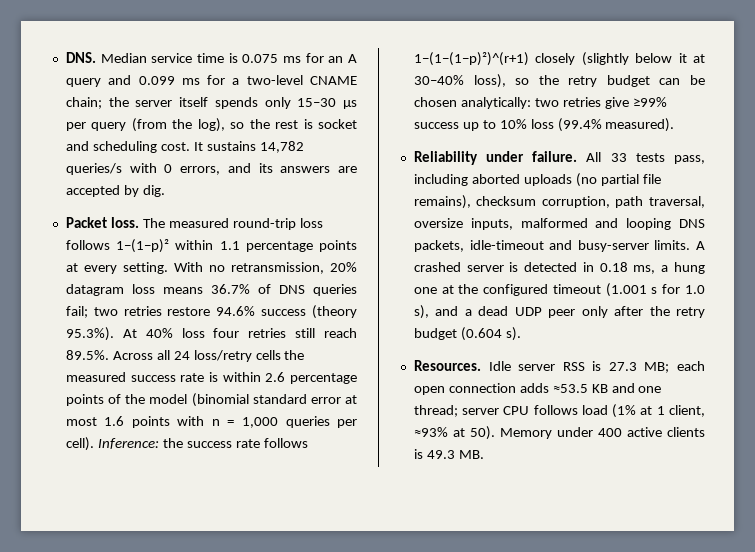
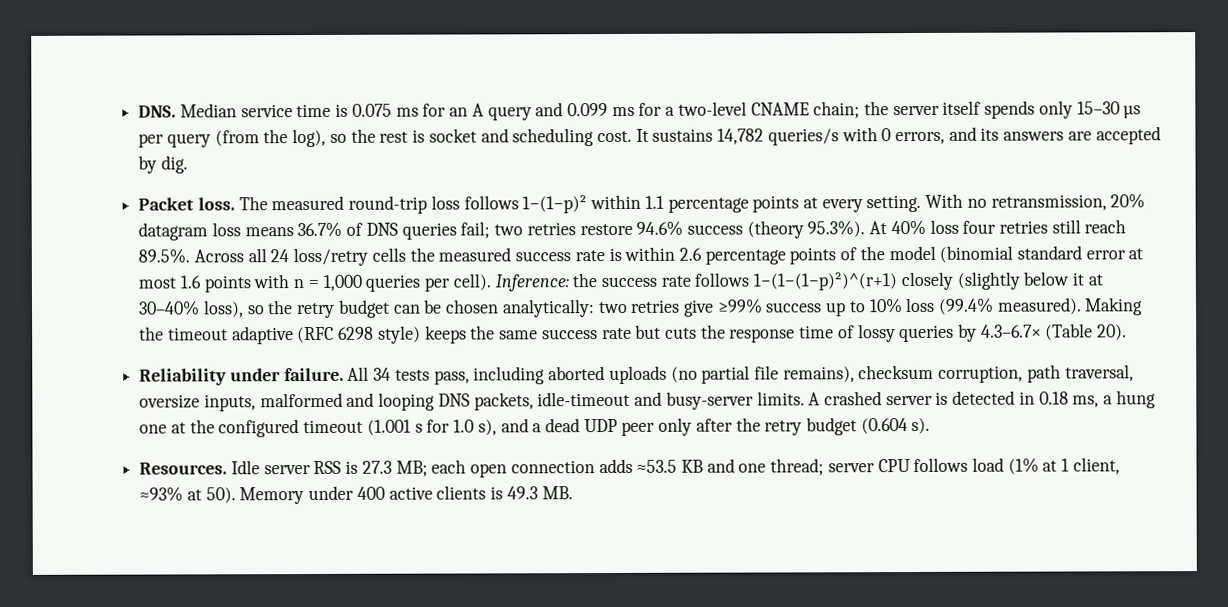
+ Making the timeout adaptive (RFC 6298 style) keeps the same success rate but cuts the response time of lossy queries by 4.3–6.7× (Table 20).
- All 33 tests pass, including aborted uploads (no partial file remains), checksum corruption, path traversal, oversize inputs, malformed and looping DNS packets, idle-timeout and busy-server limits.
+ All 34 tests pass, including aborted uploads (no partial file remains), checksum corruption, path traversal, oversize inputs, malformed and looping DNS packets, idle-timeout and busy-server limits.

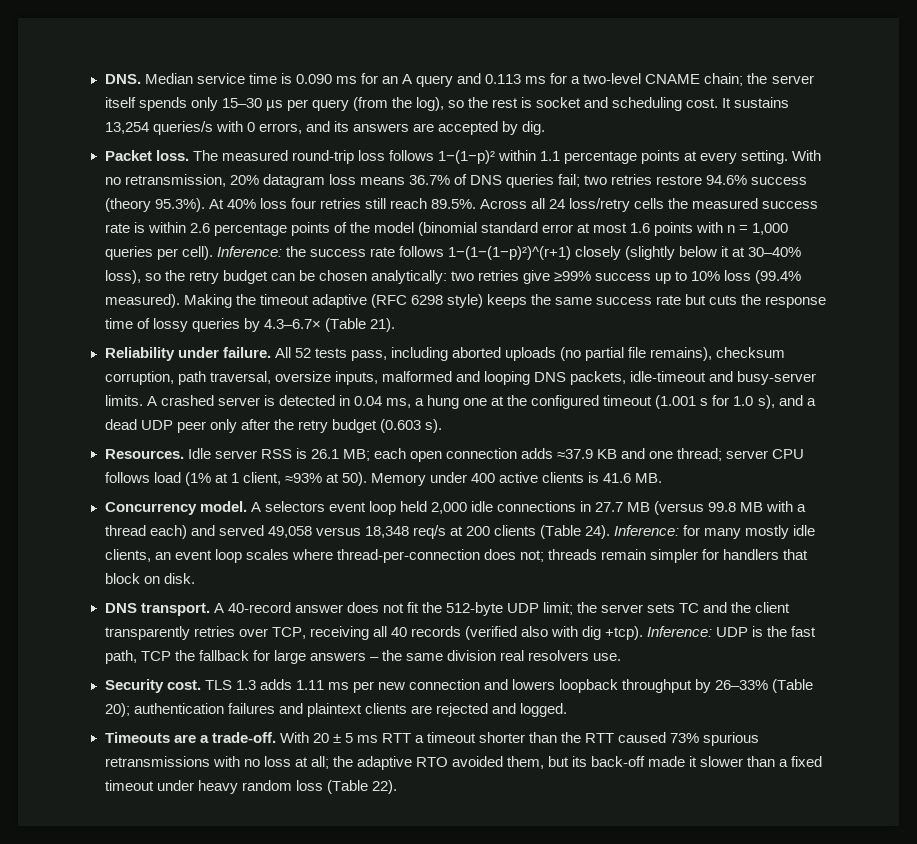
- DNS. Median service time is 0.075 ms for an A query and 0.099 ms for a two-level CNAME chain; the server itself spends only 15–30 µs per query (from the log), so the rest is socket and scheduling cost.
+ DNS. Median service time is 0.090 ms for an A query and 0.113 ms for a two-level CNAME chain; the server itself spends only 15–30 µs per query (from the log), so the rest is socket and scheduling cost.
- It sustains 14,782 queries/s with 0 errors, and its answers are accepted by dig.
+ It sustains 13,254 queries/s with 0 errors, and its answers are accepted by dig.
- Making the timeout adaptive (RFC 6298 style) keeps the same success rate but cuts the response time of lossy queries by 4.3–6.7× (Table 20).
+ Making the timeout adaptive (RFC 6298 style) keeps the same success rate but cuts the response time of lossy queries by 4.3–6.7× (Table 21).
- All 34 tests pass, including aborted uploads (no partial file remains), checksum corruption, path traversal, oversize inputs, malformed and looping DNS packets, idle-timeout and busy-server limits.
+ All 52 tests pass, including aborted uploads (no partial file remains), checksum corruption, path traversal, oversize inputs, malformed and looping DNS packets, idle-timeout and busy-server limits.
- A crashed server is detected in 0.18 ms, a hung one at the configured timeout (1.001 s for 1.0 s), and a dead UDP peer only after the retry budget (0.604 s).
+ A crashed server is detected in 0.04 ms, a hung one at the configured timeout (1.001 s for 1.0 s), and a dead UDP peer only after the retry budget (0.603 s).
- Idle server RSS is 27.3 MB; each open connection adds ≈53.5 KB and one thread; server CPU follows load (1% at 1 client, ≈93% at 50).
+ Idle server RSS is 26.1 MB; each open connection adds ≈37.9 KB and one thread; server CPU follows load (1% at 1 client, ≈93% at 50).
- Memory under 400 active clients is 49.3 MB.
+ Memory under 400 active clients is 41.6 MB.
+ Concurrency model. A selectors event loop held 2,000 idle connections in 27.7 MB (versus 99.8 MB with a thread each) and served 49,058 versus 18,348 req/s at 200 clients (Table 24). Inference: for many mostly idle clients, an event loop scales where thread-per-connection does not; threads remain simpler for handlers that block on disk.
+ DNS transport. A 40-record answer does not fit the 512-byte UDP limit; the server sets TC and the client transparently retries over TCP, receiving all 40 records (verified also with dig +tcp). Inference: UDP is the fast path, TCP the fallback for large answers – the same division real resolvers use.
+ Security cost. TLS 1.3 adds 1.11 ms per new connection and lowers loopback throughput by 26–33% (Table 20); authentication failures and plaintext clients are rejected and logged.
+ Timeouts are a trade-off. With 20 ± 5 ms RTT a timeout shorter than the RTT caused 73% spurious retransmissions with no loss at all; the adaptive RTO avoided them, but its back-off made it slower than a fixed timeout under heavy random loss (Table 22).

